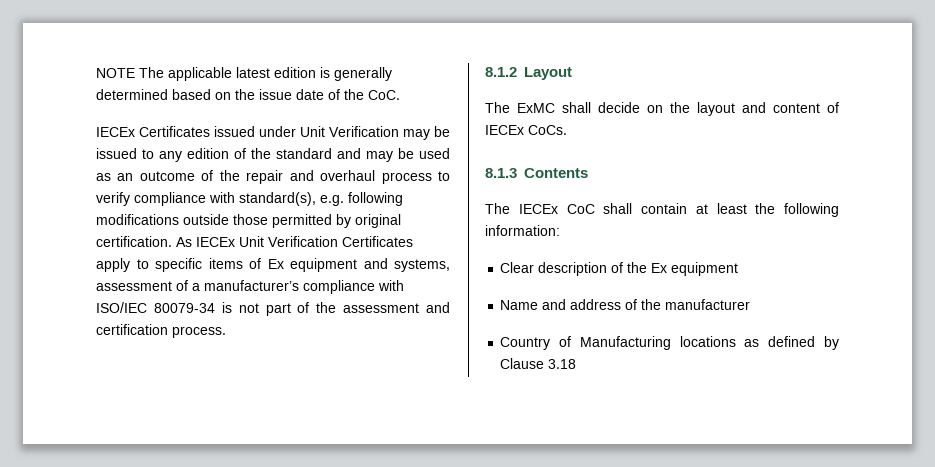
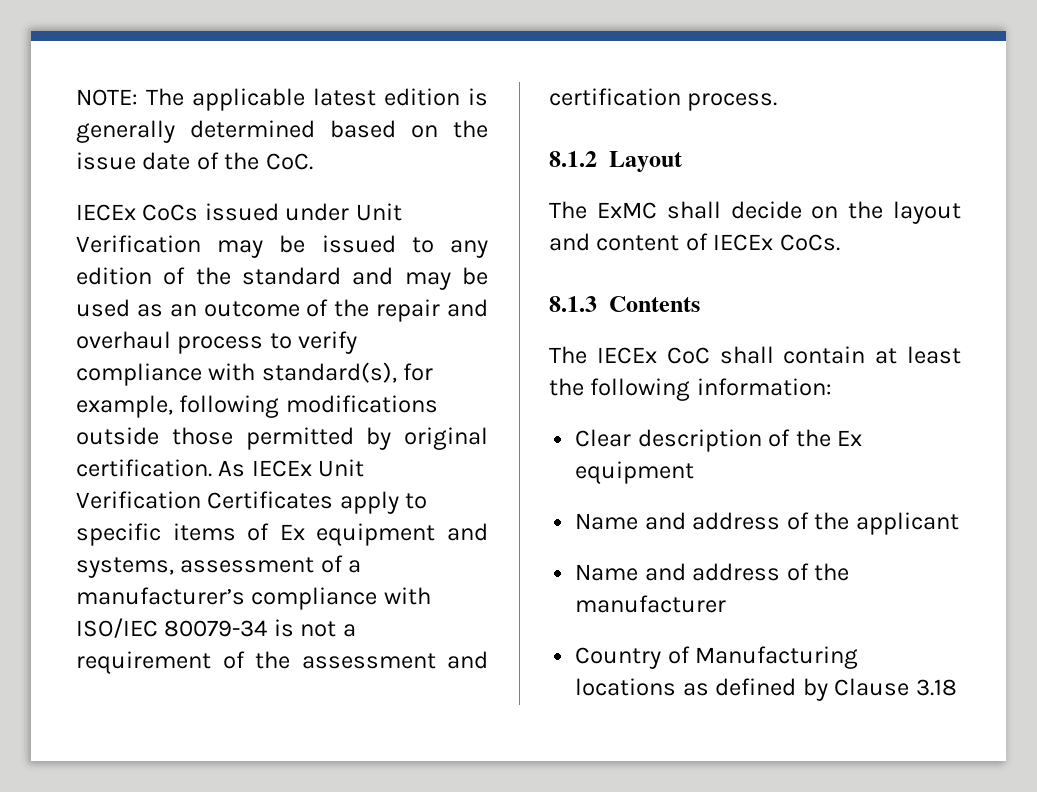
- NOTE The applicable latest edition is generally determined based on the issue date of the CoC.
+ NOTE: The applicable latest edition is generally determined based on the issue date of the CoC.
- IECEx Certificates issued under Unit Verification may be issued to any edition of the standard and may be used as an outcome of the repair and overhaul process to verify compliance with standard(s), e.g. following modifications outside those permitted by original certification.
+ IECEx CoCs issued under Unit Verification may be issued to any edition of the standard and may be used as an outcome of the repair and overhaul process to verify compliance with standard(s), for example, following modifications outside those permitted by original certification.
- As IECEx Unit Verification Certificates apply to specific items of Ex equipment and systems, assessment of a manufacturer’s compliance with ISO/IEC 80079-34 is not part of the assessment and certification process.
+ As IECEx Unit Verification Certificates apply to specific items of Ex equipment and systems, assessment of a manufacturer’s compliance with ISO/IEC 80079-34 is not a requirement of the assessment and certification process.
+ Name and address of the applicant

